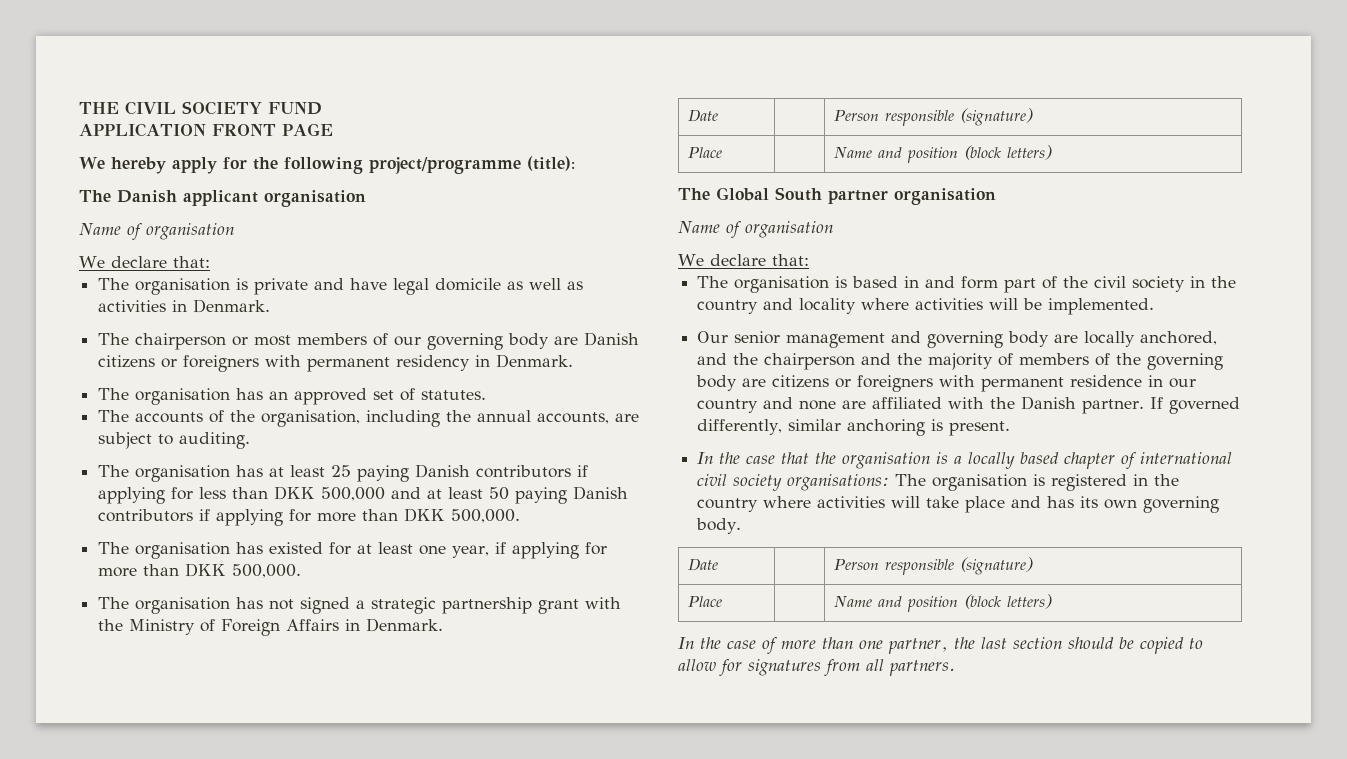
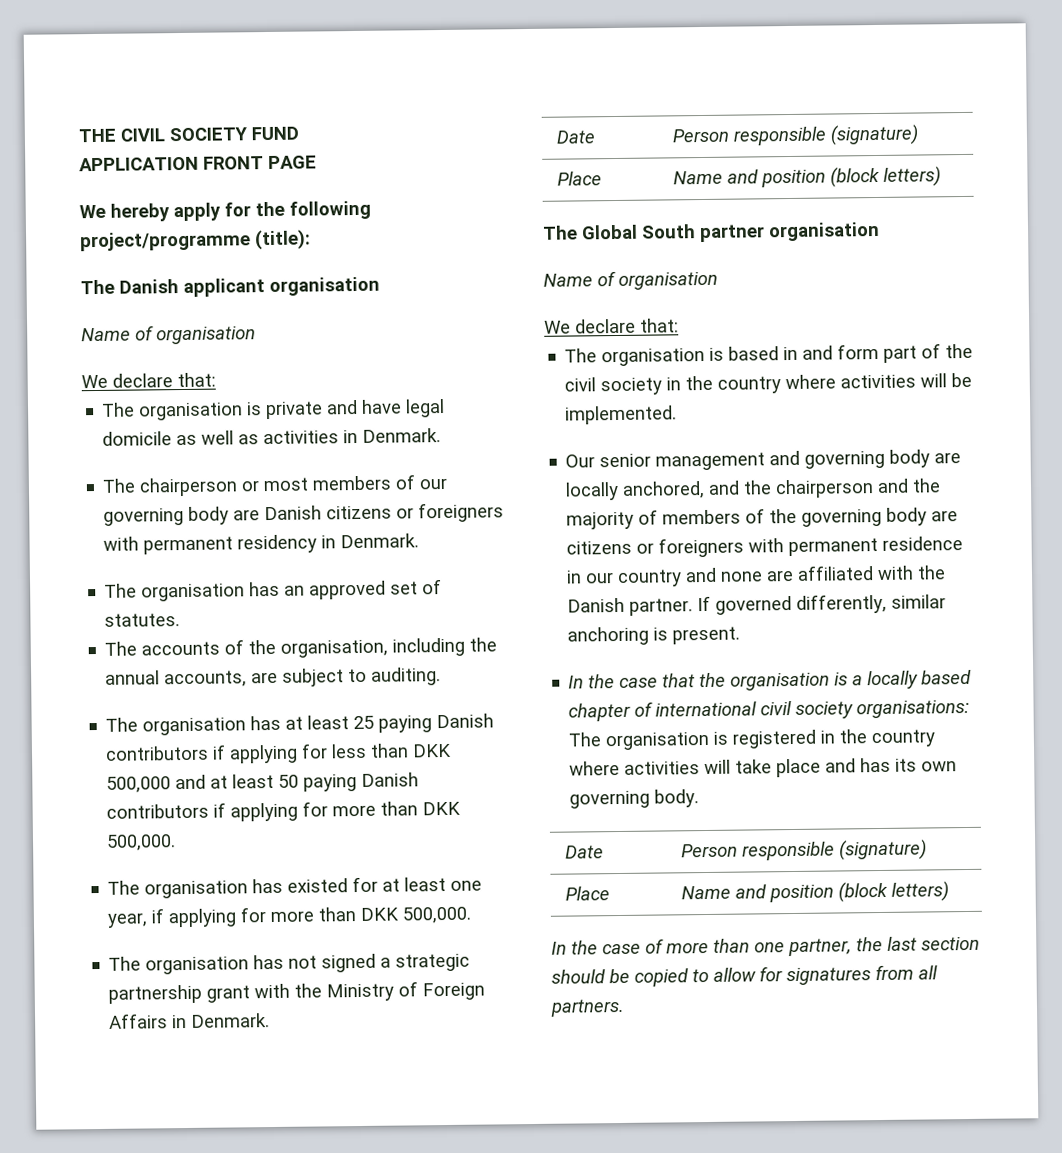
- The organisation is based in and form part of the civil society in the country and locality where activities will be implemented.
+ The organisation is based in and form part of the civil society in the country where activities will be implemented.

